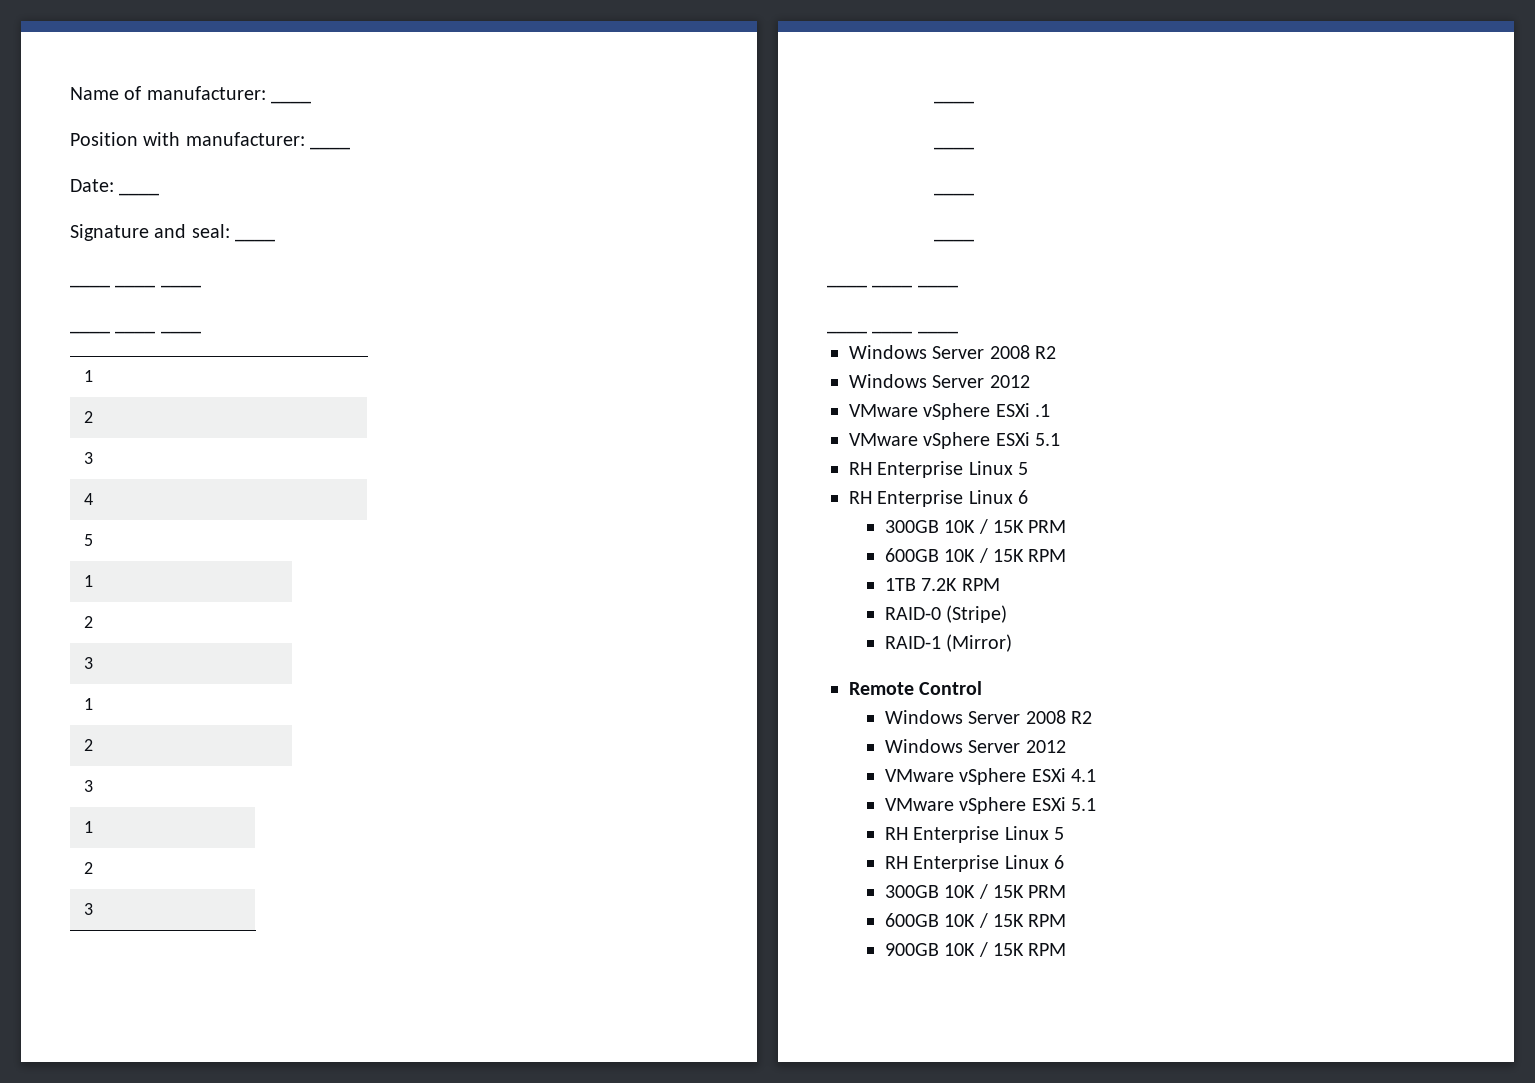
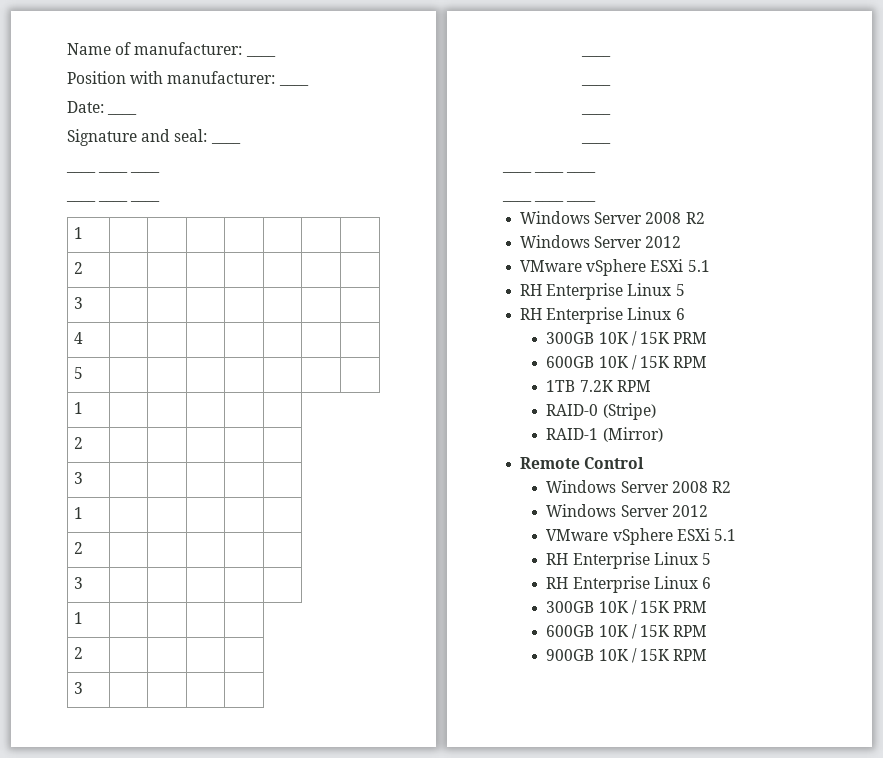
- VMware vSphere ESXi .1
- VMware vSphere ESXi 4.1

